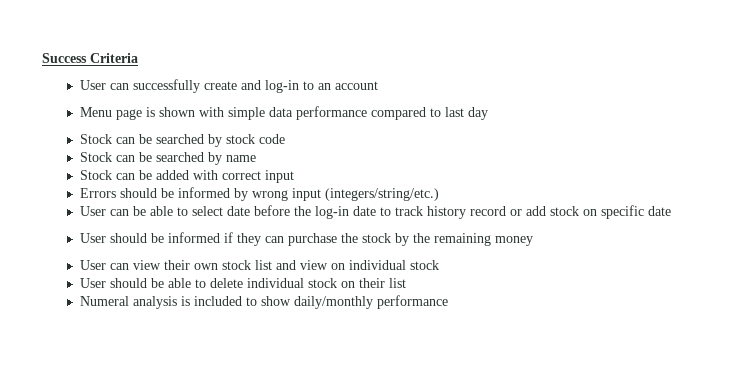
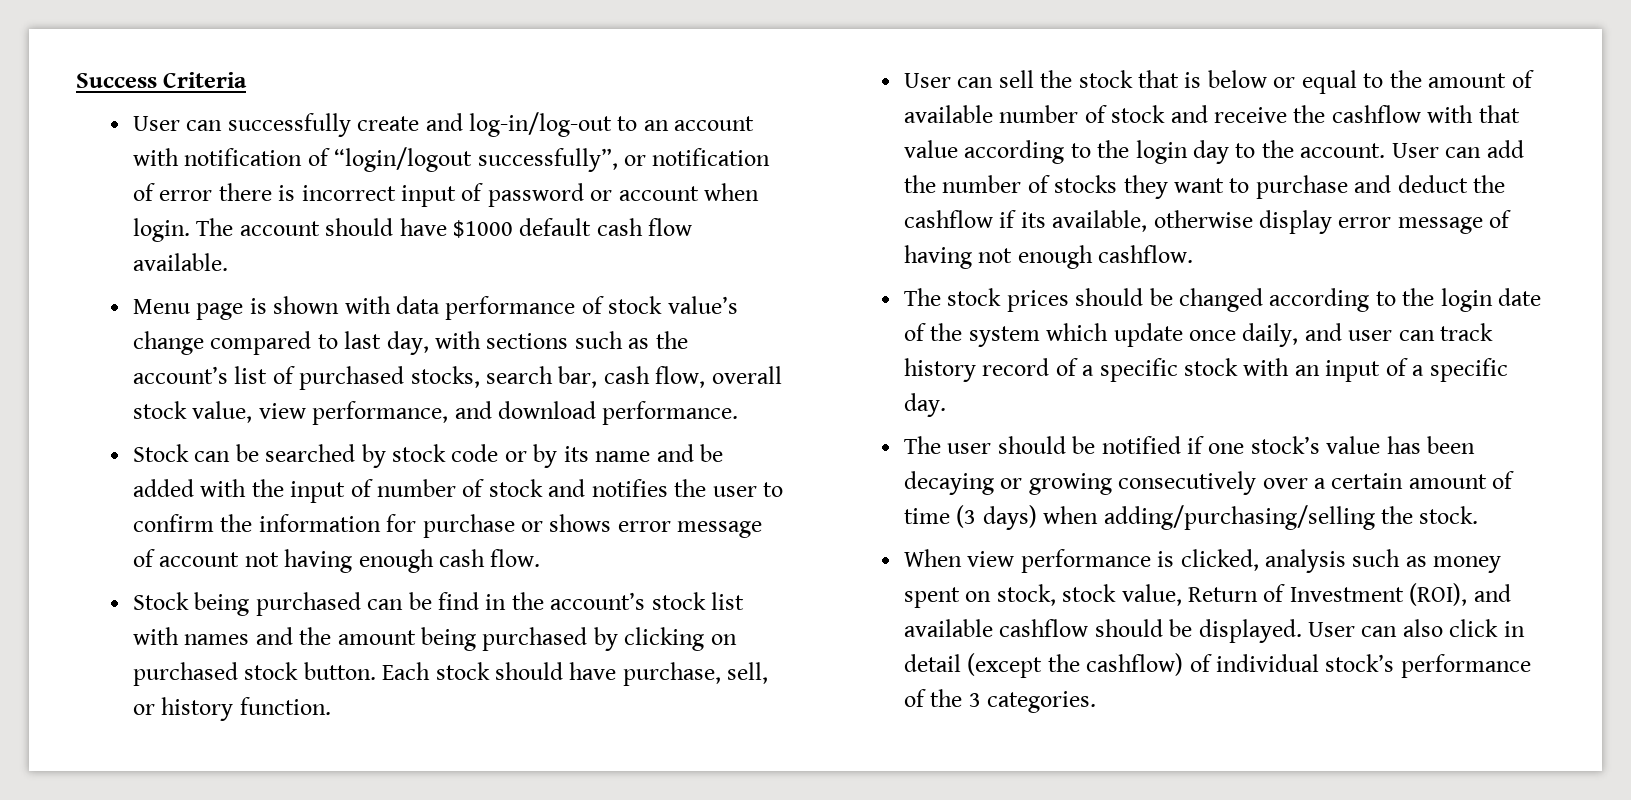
- User can successfully create and log-in to an account
+ User can successfully create and log-in/log-out to an account with notification of “login/logout successfully”, or notification of error there is incorrect input of password or account when login. The account should have $1000 default cash flow available.
- Menu page is shown with simple data performance compared to last day
+ Menu page is shown with data performance of stock value’s change compared to last day, with sections such as the account’s list of purchased stocks, search bar, cash flow, overall stock value, view performance, and download performance.
- Stock can be searched by stock code
- Stock can be searched by name
- Stock can be added with correct input
- Errors should be informed by wrong input (integers/string/etc.)
- User can be able to select date before the log-in date to track history record or add stock on specific date
- User should be informed if they can purchase the stock by the remaining money
- User can view their own stock list and view on individual stock
- User should be able to delete individual stock on their list
- Numeral analysis is included to show daily/monthly performance
+ Stock can be searched by stock code or by its name and be added with the input of number of stock and notifies the user to confirm the information for purchase or shows error message of account not having enough cash flow.
+ Stock being purchased can be find in the account’s stock list with names and the amount being purchased by clicking on purchased stock button. Each stock should have purchase, sell, or history function.
+ User can sell the stock that is below or equal to the amount of available number of stock and receive the cashflow with that value according to the login day to the account. User can add the number of stocks they want to purchase and deduct the cashflow if its available, otherwise display error message of having not enough cashflow.
+ The stock prices should be changed according to the login date of the system which update once daily, and user can track history record of a specific stock with an input of a specific day.
+ The user should be notified if one stock’s value has been decaying or growing consecutively over a certain amount of time (3 days) when adding/purchasing/selling the stock.
+ When view performance is clicked, analysis such as money spent on stock, stock value, Return of Investment (ROI), and available cashflow should be displayed. User can also click in detail (except the cashflow) of individual stock’s performance of the 3 categories.

